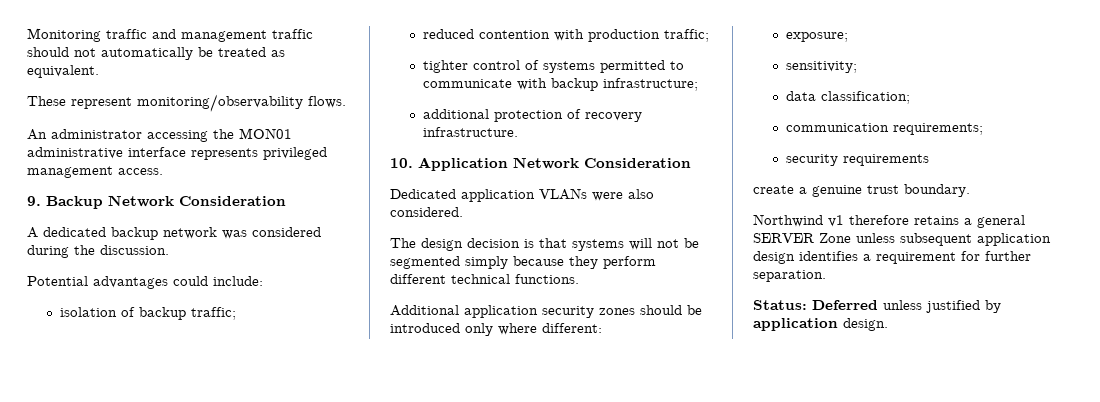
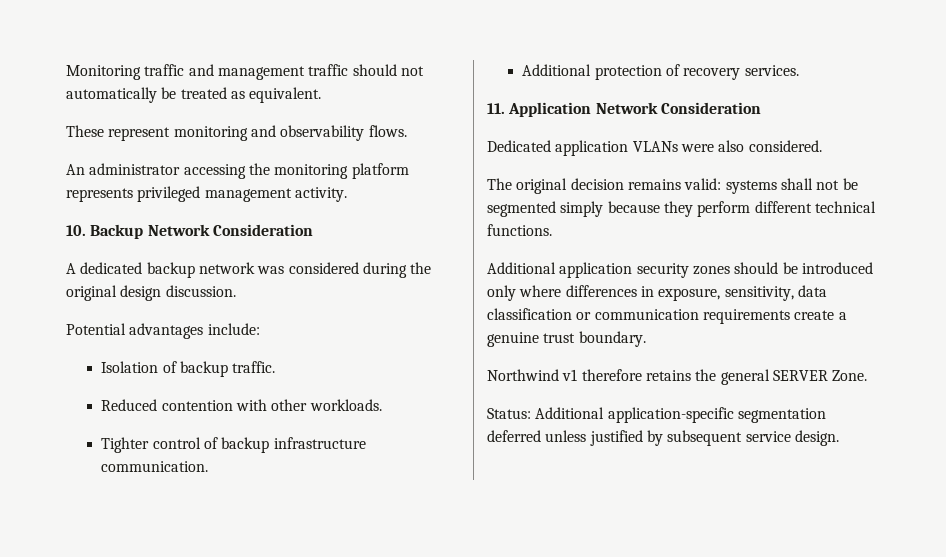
- These represent monitoring/observability flows.
+ These represent monitoring and observability flows.
- An administrator accessing the MON01 administrative interface represents privileged management access.
- 9. Backup Network Consideration
+ An administrator accessing the monitoring platform represents privileged management activity.
+ 10. Backup Network Consideration
- A dedicated backup network was considered during the discussion.
+ A dedicated backup network was considered during the original design discussion.
- Potential advantages could include:
+ Potential advantages include:
- isolation of backup traffic;
- reduced contention with production traffic;
- tighter control of systems permitted to communicate with backup infrastructure;
- additional protection of recovery infrastructure.
- 10. Application Network Consideration
+ Isolation of backup traffic.
+ Reduced contention with other workloads.
+ Tighter control of backup infrastructure communication.
+ Additional protection of recovery services.
+ 11. Application Network Consideration
- The design decision is that systems will not be segmented simply because they perform different technical functions.
+ The original decision remains valid: systems shall not be segmented simply because they perform different technical functions.
- Additional application security zones should be introduced only where different:
- exposure;
- sensitivity;
- data classification;
- communication requirements;
- security requirements
- create a genuine trust boundary.
+ Additional application security zones should be introduced only where differences in exposure, sensitivity, data classification or communication requirements create a genuine trust boundary.
- Northwind v1 therefore retains a general SERVER Zone unless subsequent application design identifies a requirement for further separation.
- Status: Deferred unless justified by application design.
+ Northwind v1 therefore retains the general SERVER Zone.
+ Status: Additional application-specific segmentation deferred unless justified by subsequent service design.

